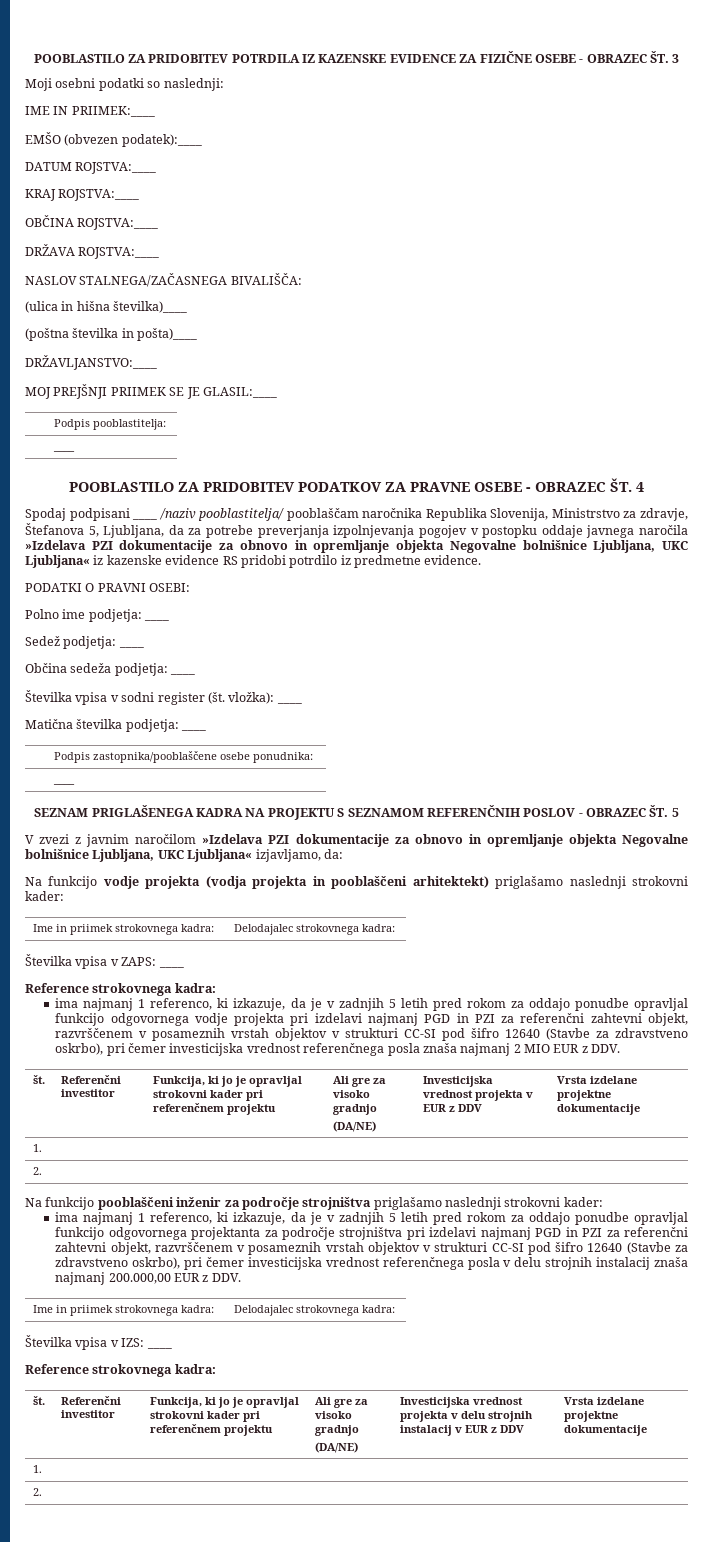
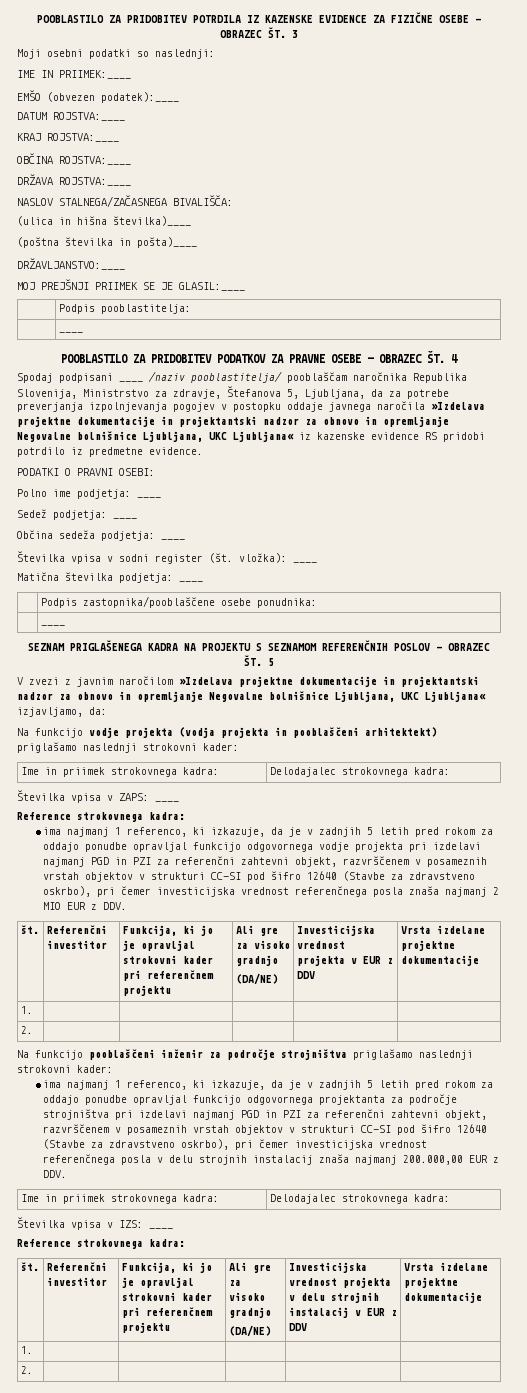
- Spodaj podpisani ____ /naziv pooblastitelja/ pooblaščam naročnika Republika Slovenija, Ministrstvo za zdravje, Štefanova 5, Ljubljana, da za potrebe preverjanja izpolnjevanja pogojev v postopku oddaje javnega naročila »Izdelava PZI dokumentacije za obnovo in opremljanje objekta Negovalne bolnišnice Ljubljana, UKC Ljubljana« iz kazenske evidence RS pridobi potrdilo iz predmetne evidence.
+ Spodaj podpisani ____ /naziv pooblastitelja/ pooblaščam naročnika Republika Slovenija, Ministrstvo za zdravje, Štefanova 5, Ljubljana, da za potrebe preverjanja izpolnjevanja pogojev v postopku oddaje javnega naročila »Izdelava projektne dokumentacije in projektantski nadzor za obnovo in opremljanje Negovalne bolnišnice Ljubljana, UKC Ljubljana« iz kazenske evidence RS pridobi potrdilo iz predmetne evidence.
- V zvezi z javnim naročilom »Izdelava PZI dokumentacije za obnovo in opremljanje objekta Negovalne bolnišnice Ljubljana, UKC Ljubljana« izjavljamo, da:
+ V zvezi z javnim naročilom »Izdelava projektne dokumentacije in projektantski nadzor za obnovo in opremljanje Negovalne bolnišnice Ljubljana, UKC Ljubljana« izjavljamo, da:

